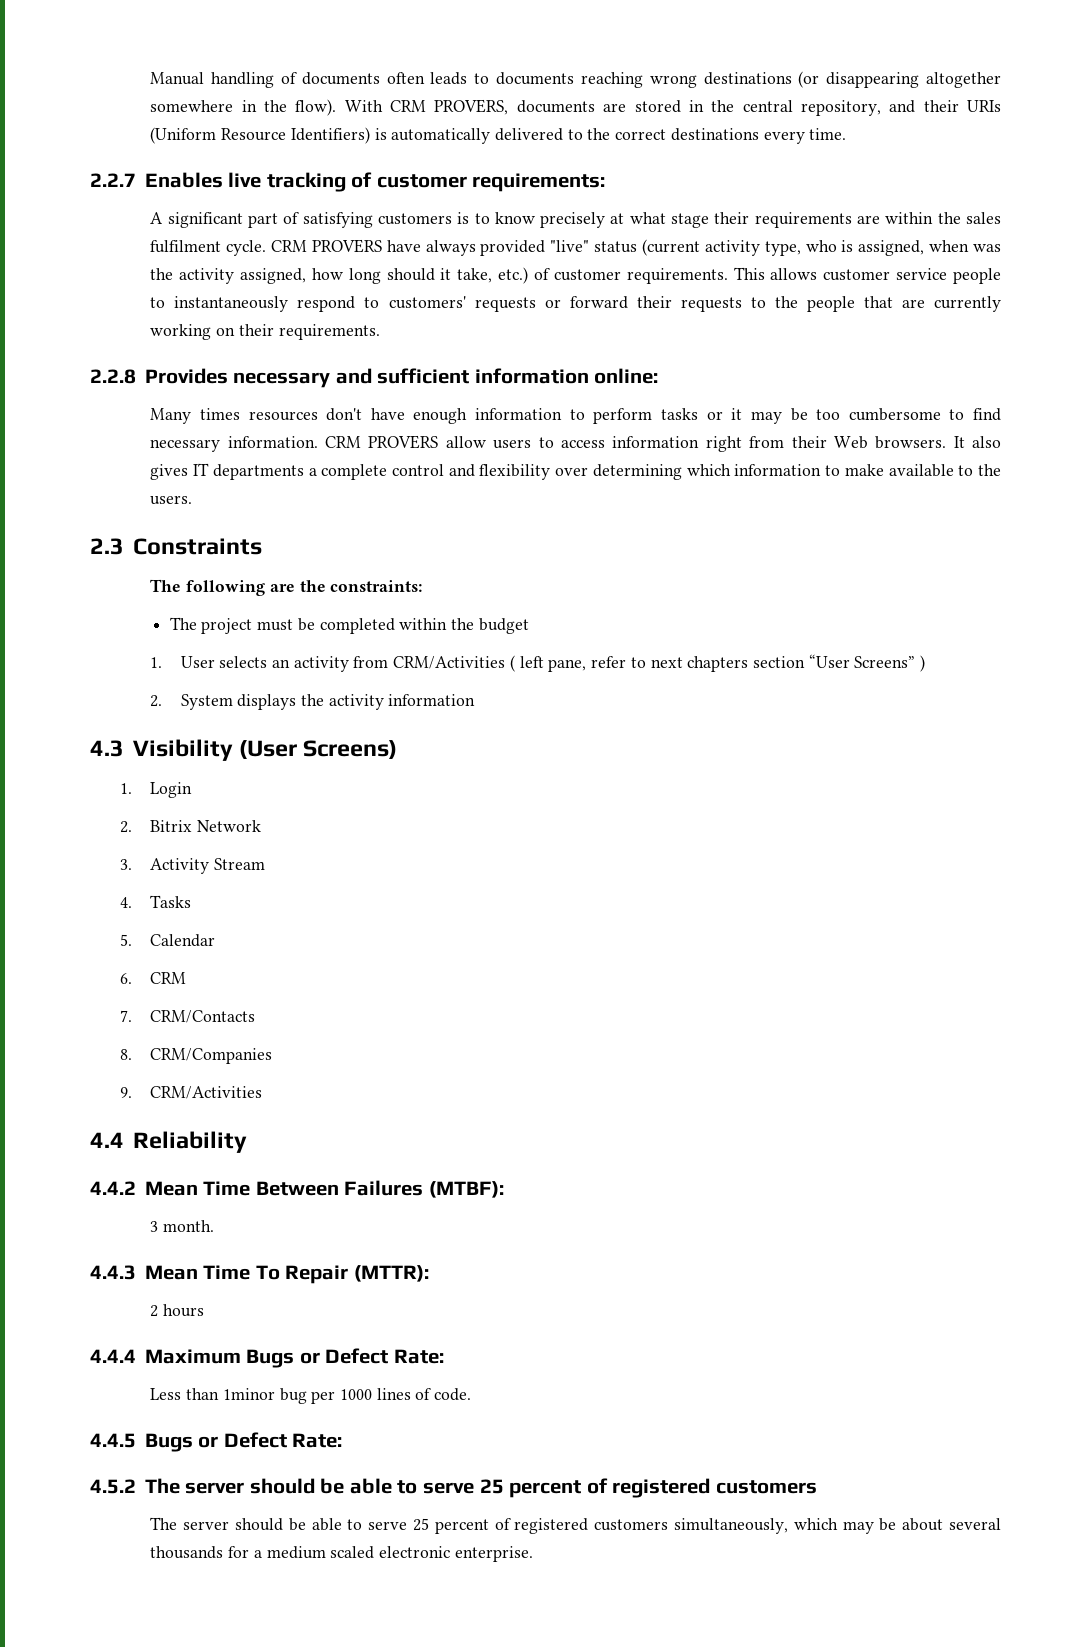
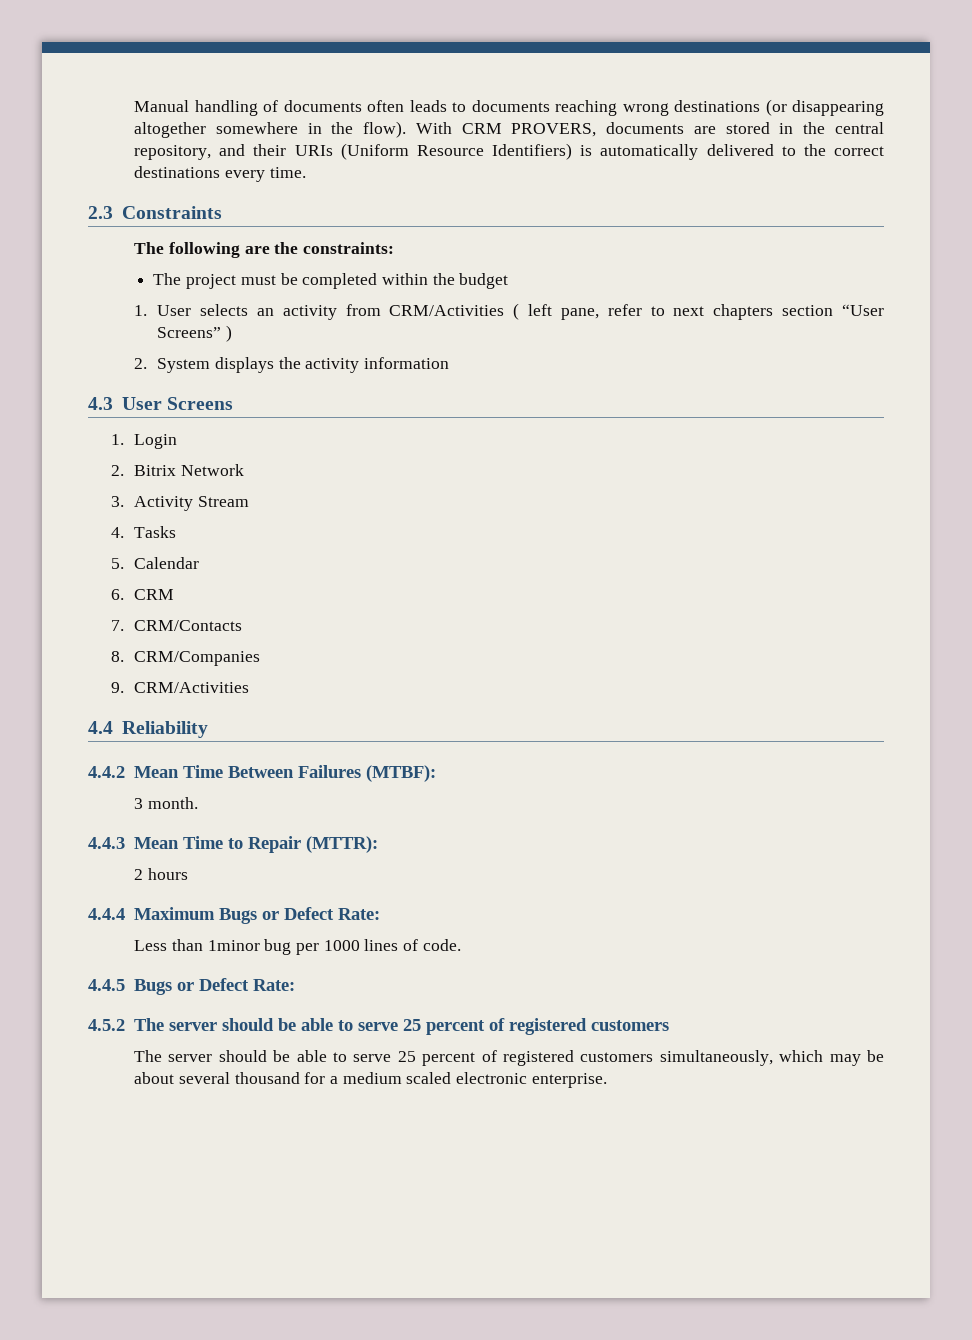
- 2.2.7 Enables live tracking of customer requirements:
- A significant part of satisfying customers is to know precisely at what stage their requirements are within the sales fulfilment cycle. CRM PROVERS have always provided "live" status (current activity type, who is assigned, when was the activity assigned, how long should it take, etc.) of customer requirements. This allows customer service people to instantaneously respond to customers' requests or forward their requests to the people that are currently working on their requirements.
- 2.2.8 Provides necessary and sufficient information online:
- Many times resources don't have enough information to perform tasks or it may be too cumbersome to find necessary information. CRM PROVERS allow users to access information right from their Web browsers. It also gives IT departments a complete control and flexibility over determining which information to make available to the users.
- 4.3 Visibility (User Screens)
+ 4.3 User Screens
- 4.4.3 Mean Time To Repair (MTTR):
+ 4.4.3 Mean Time to Repair (MTTR):
- The server should be able to serve 25 percent of registered customers simultaneously, which may be about several thousands for a medium scaled electronic enterprise.
+ The server should be able to serve 25 percent of registered customers simultaneously, which may be about several thousand for a medium scaled electronic enterprise.

